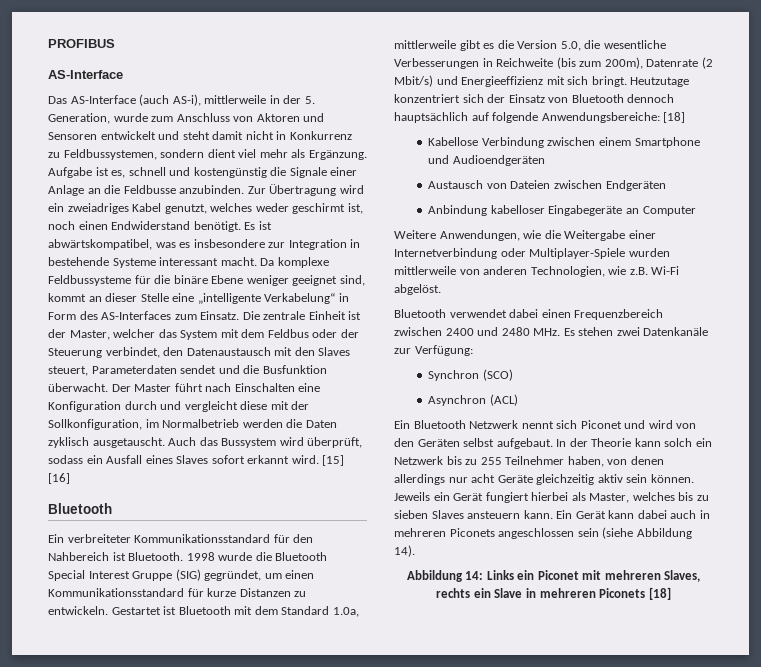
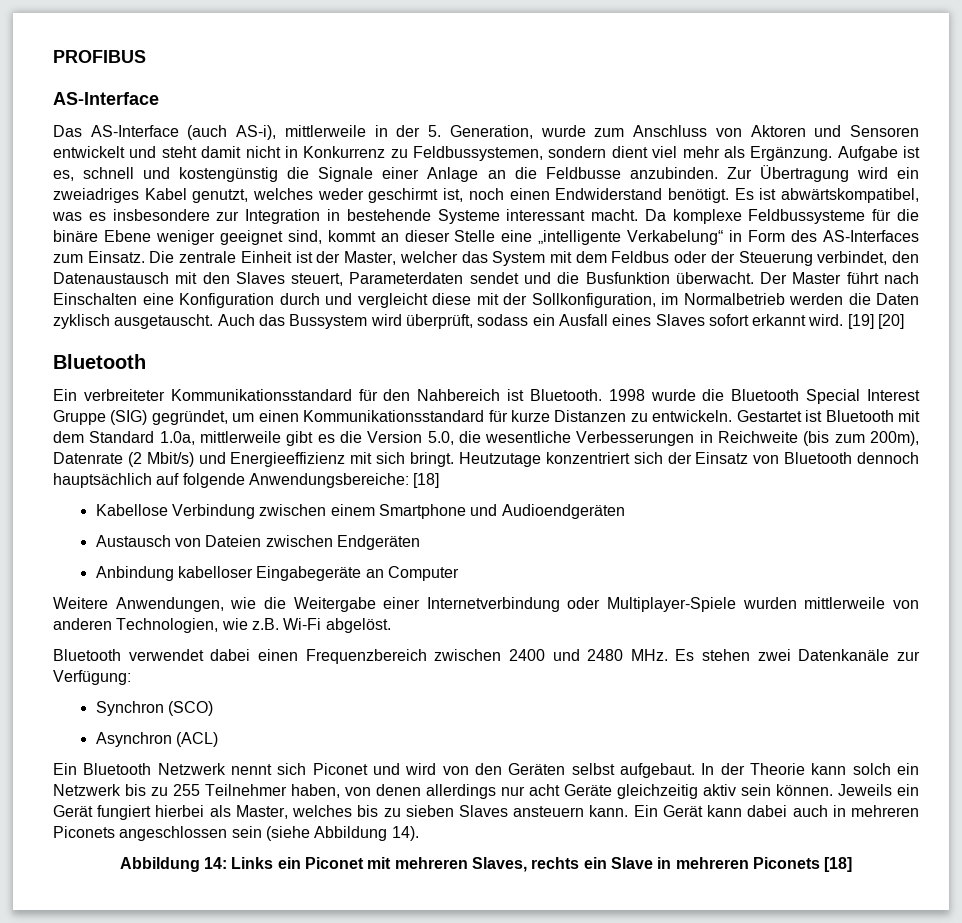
- [15] [16]
+ [19] [20]

